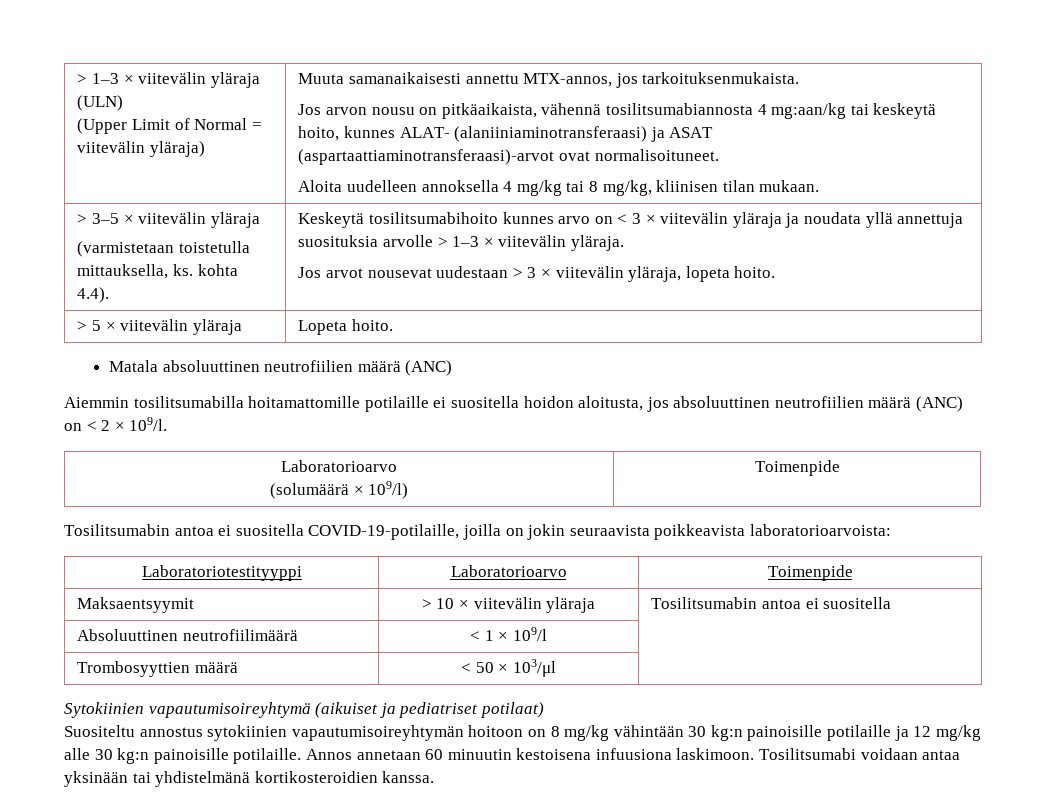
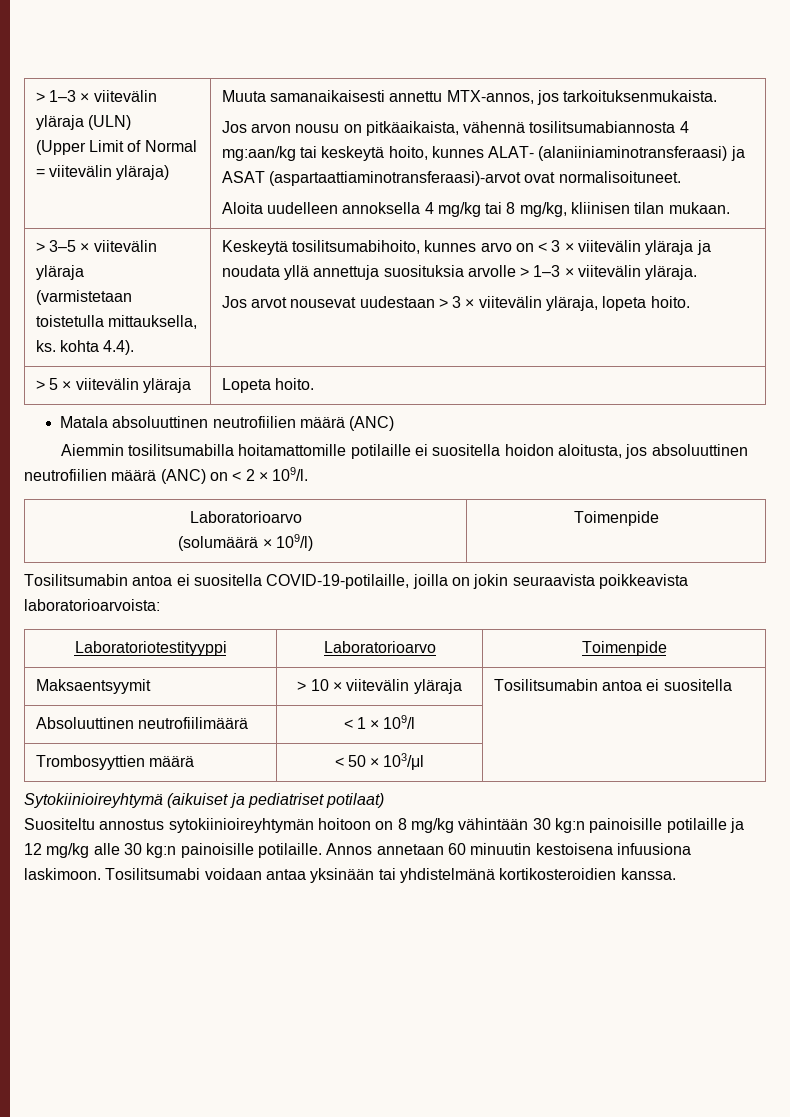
- Keskeytä tosilitsumabihoito kunnes arvo on < 3 × viitevälin yläraja ja noudata yllä annettuja suosituksia arvolle > 1–3 × viitevälin yläraja.
+ Keskeytä tosilitsumabihoito, kunnes arvo on < 3 × viitevälin yläraja ja noudata yllä annettuja suosituksia arvolle > 1–3 × viitevälin yläraja.
- Sytokiinien vapautumisoireyhtymä (aikuiset ja pediatriset potilaat)
+ Sytokiinioireyhtymä (aikuiset ja pediatriset potilaat)
- Suositeltu annostus sytokiinien vapautumisoireyhtymän hoitoon on 8 mg/kg vähintään 30 kg:n painoisille potilaille ja 12 mg/kg alle 30 kg:n painoisille potilaille.
+ Suositeltu annostus sytokiinioireyhtymän hoitoon on 8 mg/kg vähintään 30 kg:n painoisille potilaille ja 12 mg/kg alle 30 kg:n painoisille potilaille.

